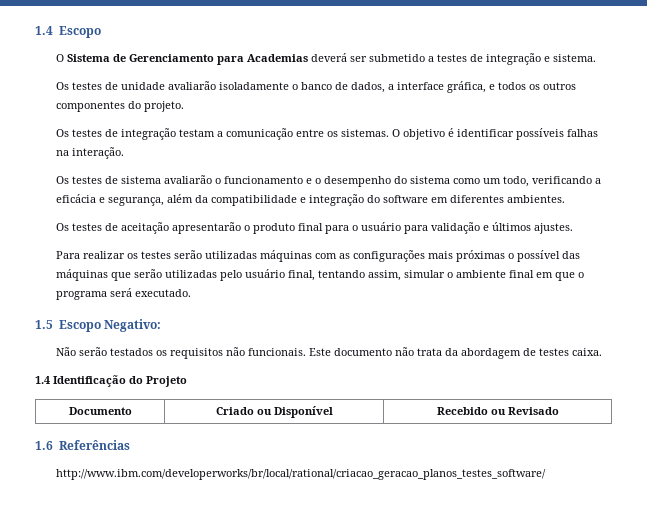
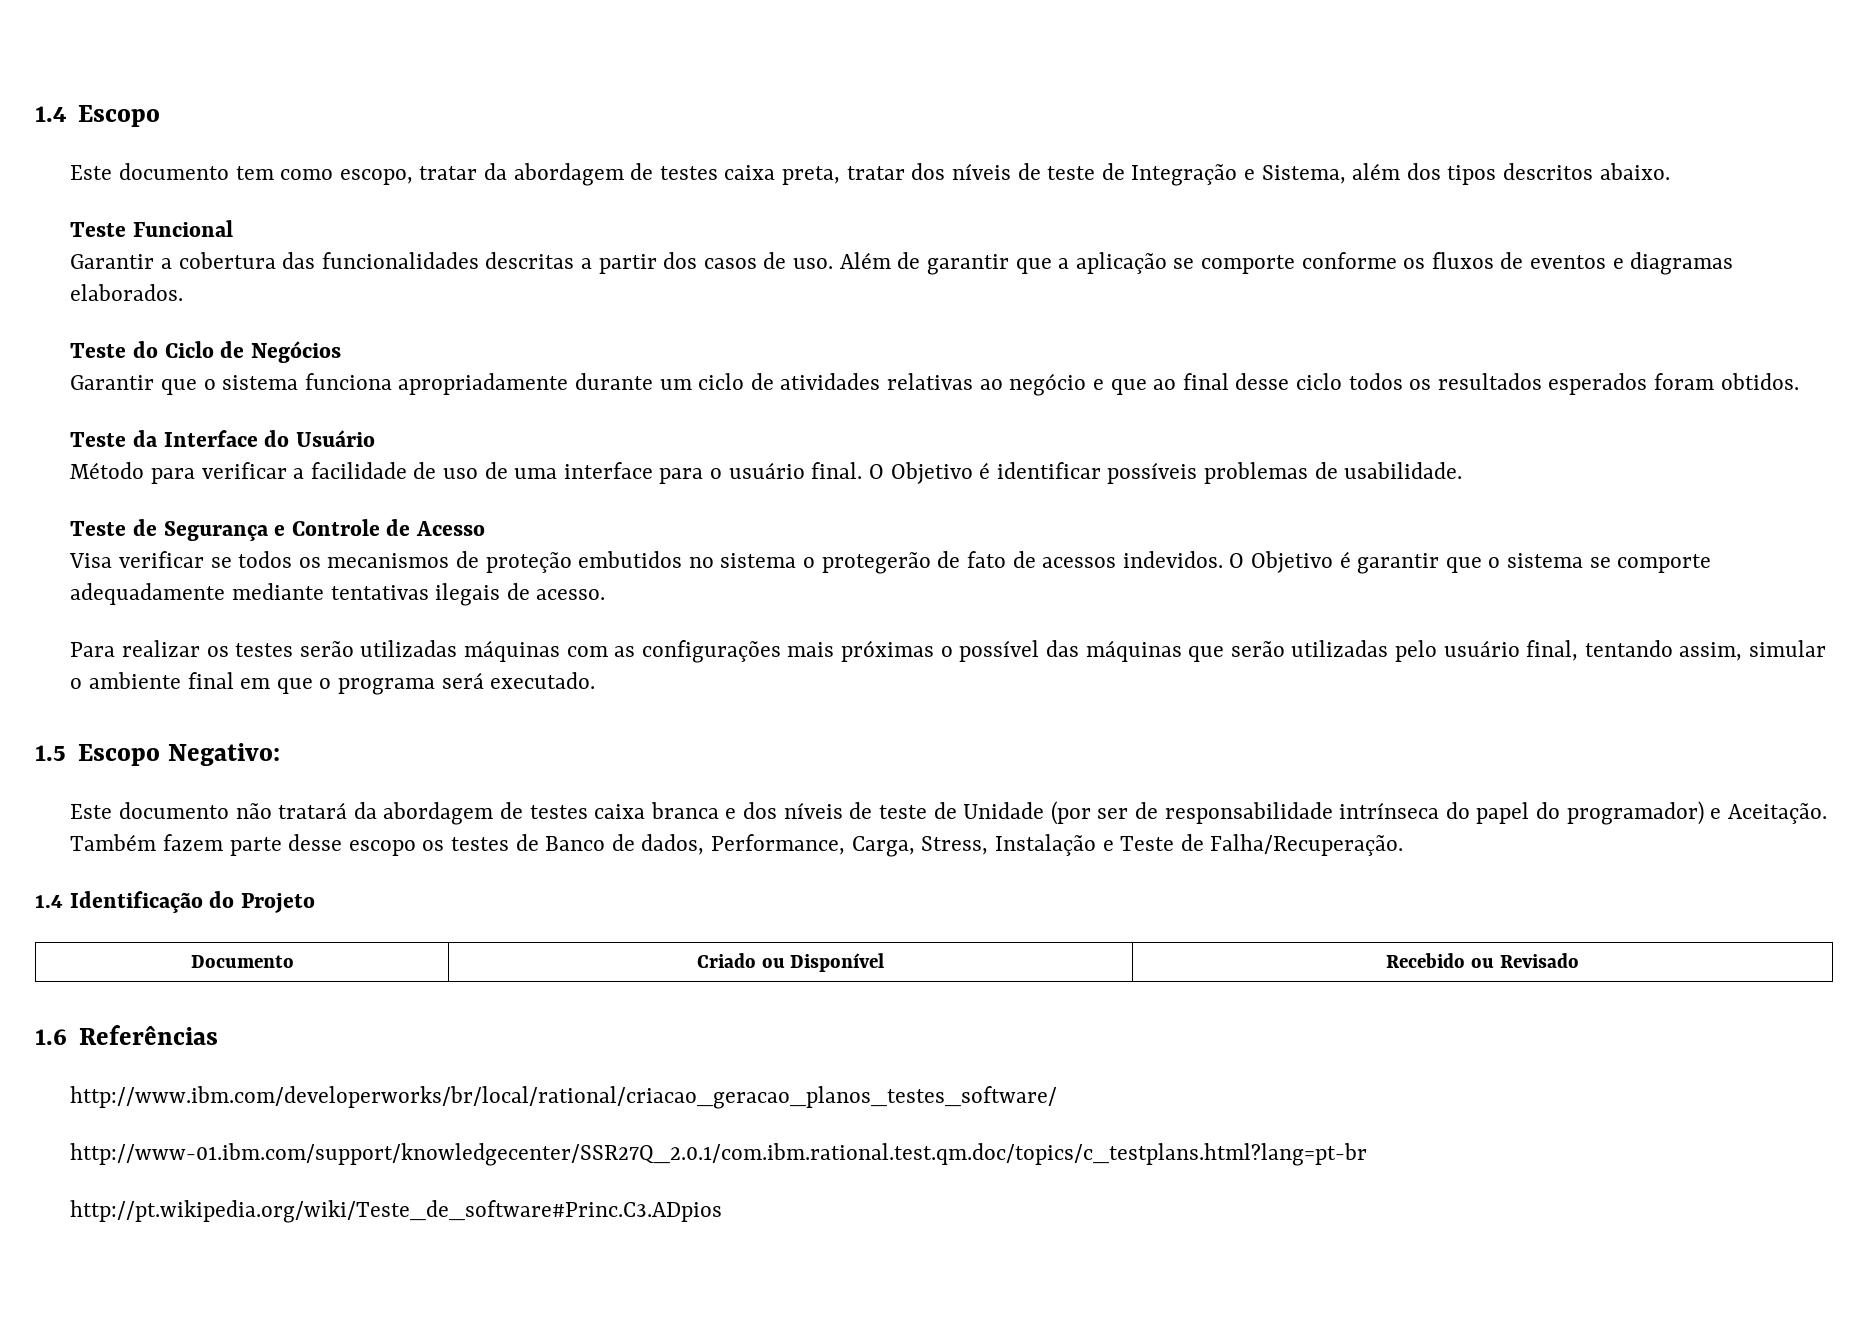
- O Sistema de Gerenciamento para Academias deverá ser submetido a testes de integração e sistema.
- Os testes de unidade avaliarão isoladamente o banco de dados, a interface gráfica, e todos os outros componentes do projeto.
- Os testes de integração testam a comunicação entre os sistemas. O objetivo é identificar possíveis falhas na interação.
- Os testes de sistema avaliarão o funcionamento e o desempenho do sistema como um todo, verificando a eficácia e segurança, além da compatibilidade e integração do software em diferentes ambientes.
- Os testes de aceitação apresentarão o produto final para o usuário para validação e últimos ajustes.
+ Este documento tem como escopo, tratar da abordagem de testes caixa preta, tratar dos níveis de teste de Integração e Sistema, além dos tipos descritos abaixo.
+ Teste Funcional
+ Garantir a cobertura das funcionalidades descritas a partir dos casos de uso. Além de garantir que a aplicação se comporte conforme os fluxos de eventos e diagramas elaborados.
+ Teste do Ciclo de Negócios
+ Garantir que o sistema funciona apropriadamente durante um ciclo de atividades relativas ao negócio e que ao final desse ciclo todos os resultados esperados foram obtidos.
+ Teste da Interface do Usuário
+ Método para verificar a facilidade de uso de uma interface para o usuário final. O Objetivo é identificar possíveis problemas de usabilidade.
+ Teste de Segurança e Controle de Acesso
+ Visa verificar se todos os mecanismos de proteção embutidos no sistema o protegerão de fato de acessos indevidos. O Objetivo é garantir que o sistema se comporte adequadamente mediante tentativas ilegais de acesso.
- Não serão testados os requisitos não funcionais. Este documento não trata da abordagem de testes caixa.
+ Este documento não tratará da abordagem de testes caixa branca e dos níveis de teste de Unidade (por ser de responsabilidade intrínseca do papel do programador) e Aceitação. Também fazem parte desse escopo os testes de Banco de dados, Performance, Carga, Stress, Instalação e Teste de Falha/Recuperação.
+ http://www-01.ibm.com/support/knowledgecenter/SSR27Q_2.0.1/com.ibm.rational.test.qm.doc/topics/c_testplans.html?lang=pt-br
+ http://pt.wikipedia.org/wiki/Teste_de_software#Princ.C3.ADpios

